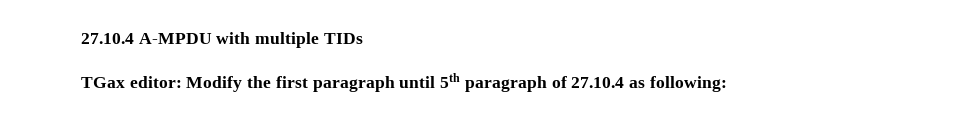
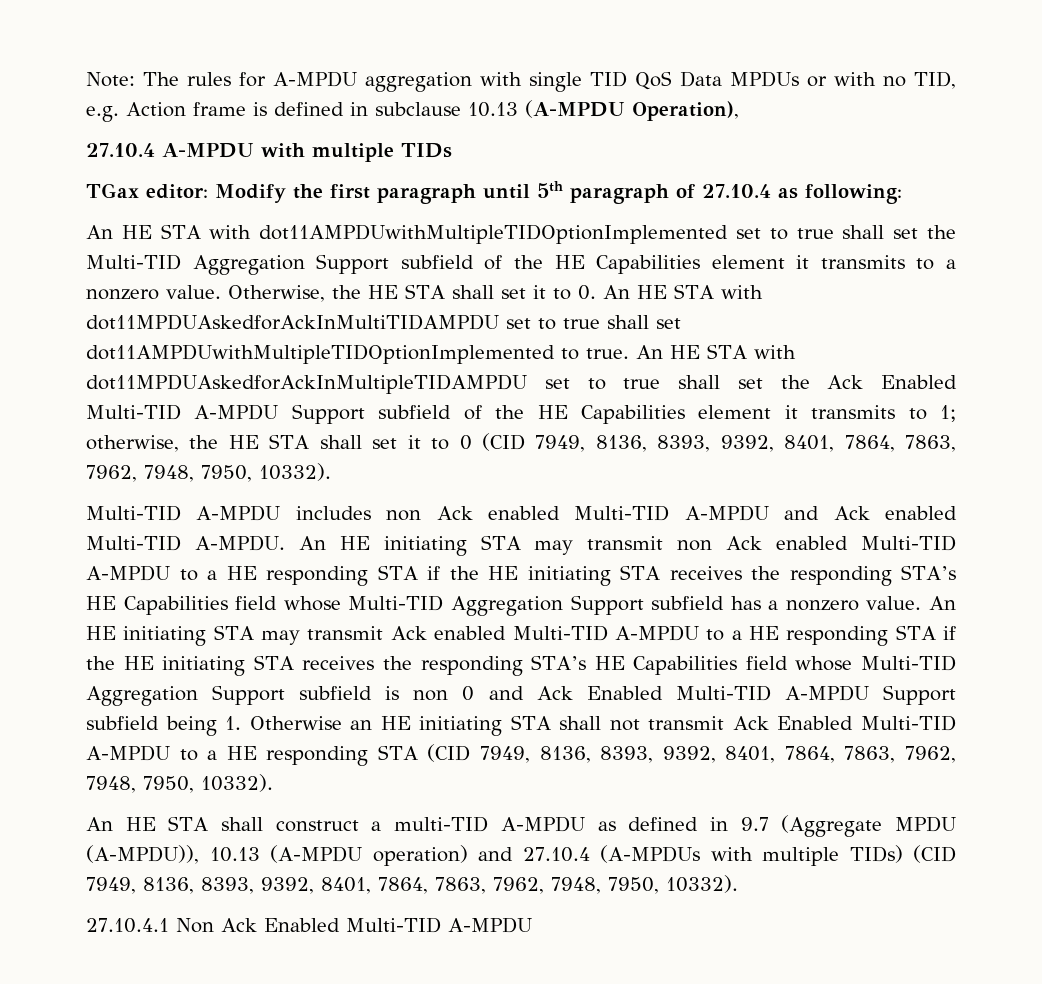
+ Note: The rules for A-MPDU aggregation with single TID QoS Data MPDUs or with no TID, e.g. Action frame is defined in subclause 10.13 (A-MPDU Operation),
+ An HE STA with dot11AMPDUwithMultipleTIDOptionImplemented set to true shall set the Multi-TID Aggregation Support subfield of the HE Capabilities element it transmits to a nonzero value. Otherwise, the HE STA shall set it to 0. An HE STA with dot11MPDUAskedforAckInMultiTIDAMPDU set to true shall set dot11AMPDUwithMultipleTIDOptionImplemented to true. An HE STA with dot11MPDUAskedforAckInMultipleTIDAMPDU set to true shall set the Ack Enabled Multi-TID A-MPDU Support subfield of the HE Capabilities element it transmits to 1; otherwise, the HE STA shall set it to 0 (CID 7949, 8136, 8393, 9392, 8401, 7864, 7863, 7962, 7948, 7950, 10332).
+ Multi-TID A-MPDU includes non Ack enabled Multi-TID A-MPDU and Ack enabled Multi-TID A-MPDU. An HE initiating STA may transmit non Ack enabled Multi-TID A-MPDU to a HE responding STA if the HE initiating STA receives the responding STA’s HE Capabilities field whose Multi-TID Aggregation Support subfield has a nonzero value. An HE initiating STA may transmit Ack enabled Multi-TID A-MPDU to a HE responding STA if the HE initiating STA receives the responding STA’s HE Capabilities field whose Multi-TID Aggregation Support subfield is non 0 and Ack Enabled Multi-TID A-MPDU Support subfield being 1. Otherwise an HE initiating STA shall not transmit Ack Enabled Multi-TID A-MPDU to a HE responding STA (CID 7949, 8136, 8393, 9392, 8401, 7864, 7863, 7962, 7948, 7950, 10332).
+ An HE STA shall construct a multi-TID A-MPDU as defined in 9.7 (Aggregate MPDU (A-MPDU)), 10.13 (A-MPDU operation) and 27.10.4 (A-MPDUs with multiple TIDs) (CID 7949, 8136, 8393, 9392, 8401, 7864, 7863, 7962, 7948, 7950, 10332).
+ 27.10.4.1 Non Ack Enabled Multi-TID A-MPDU

